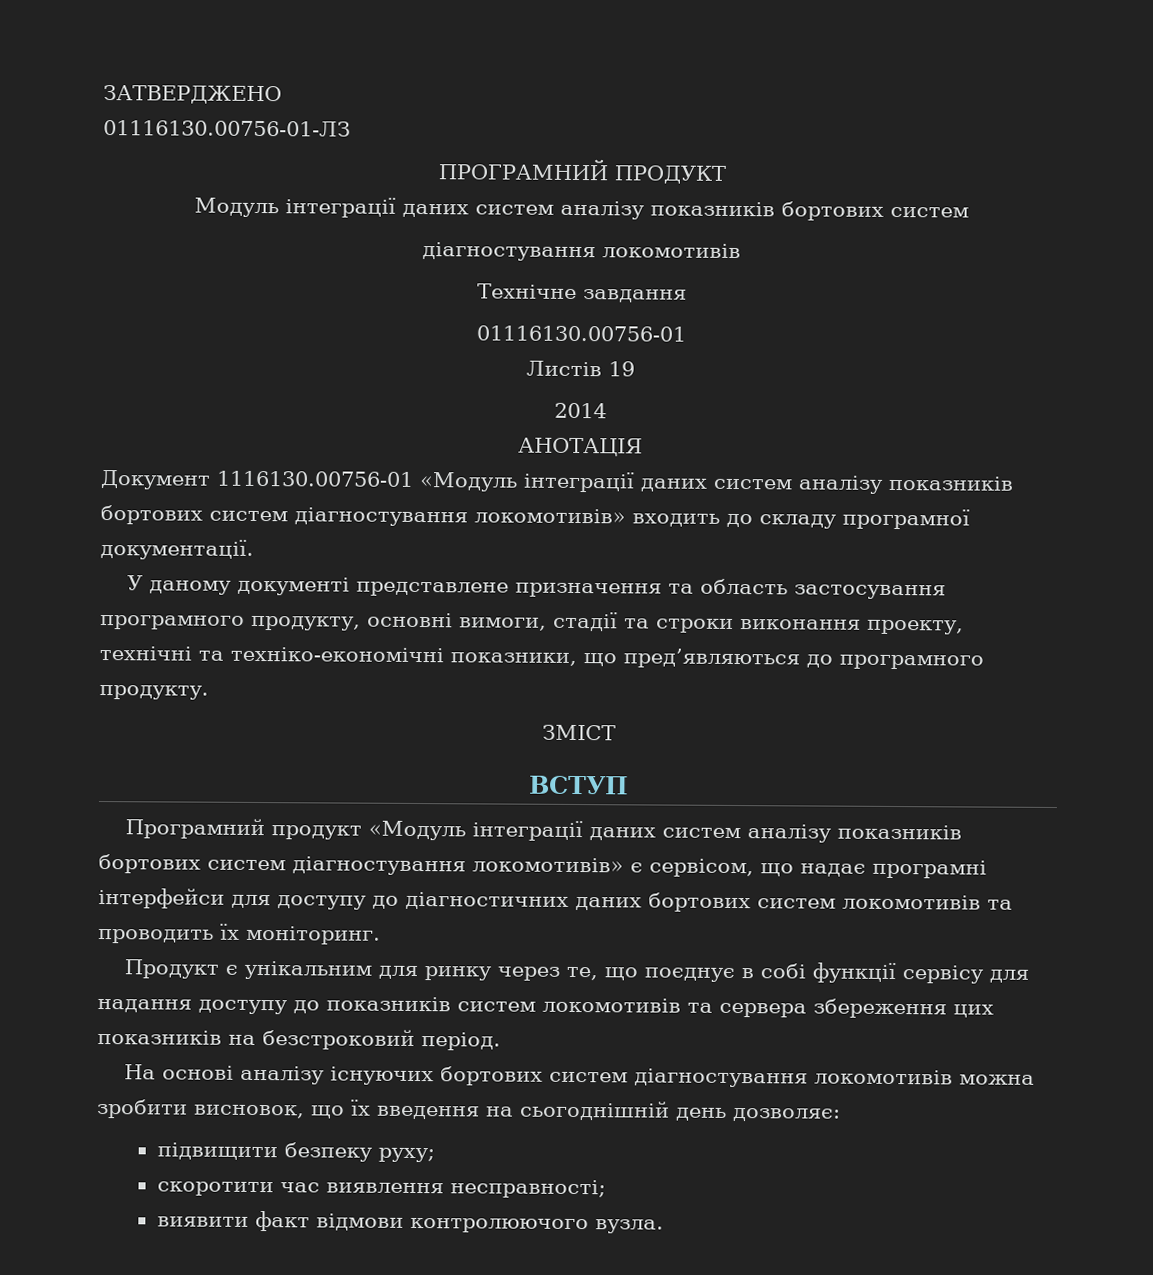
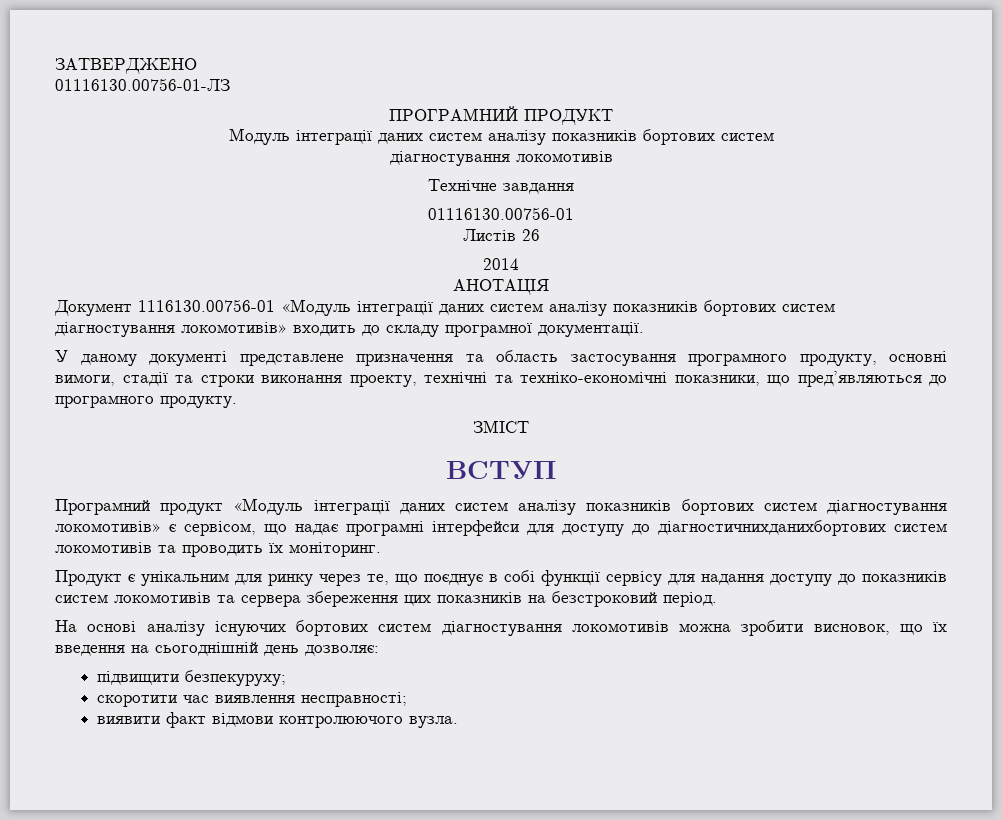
- Листів 19
+ Листів 26
- Програмний продукт «Модуль інтеграції даних систем аналізу показників бортових систем діагностування локомотивів» є сервісом, що надає програмні інтерфейси для доступу до діагностичних даних бортових систем локомотивів та проводить їх моніторинг.
+ Програмний продукт «Модуль інтеграції даних систем аналізу показників бортових систем діагностування локомотивів» є сервісом, що надає програмні інтерфейси для доступу до діагностичнихданихбортових систем локомотивів та проводить їх моніторинг.
- підвищити безпеку руху;
+ підвищити безпекуруху;

